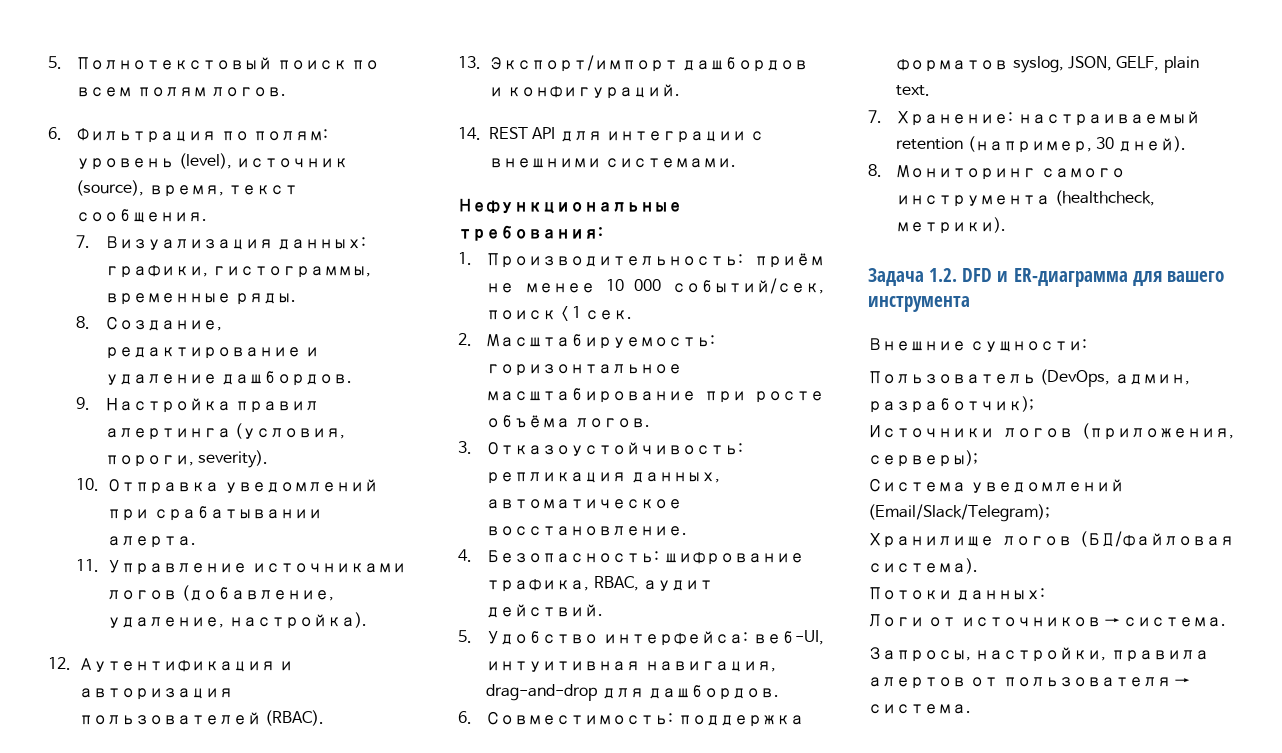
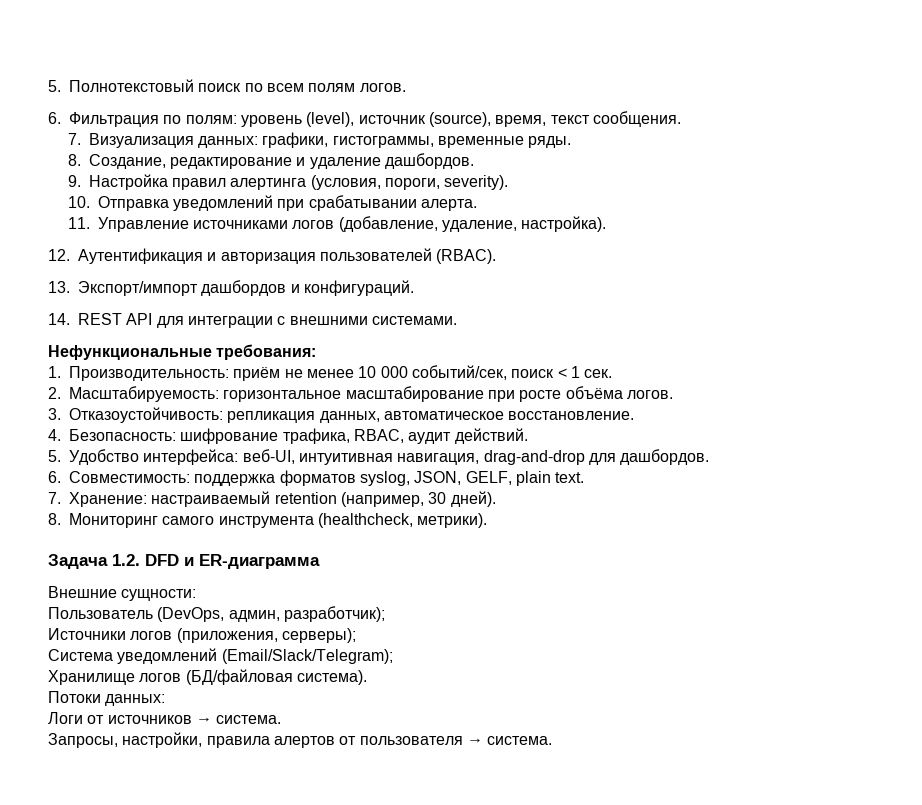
- Задача 1.2. DFD и ER-диаграмма для вашего инструмента
+ Задача 1.2. DFD и ER-диаграмма

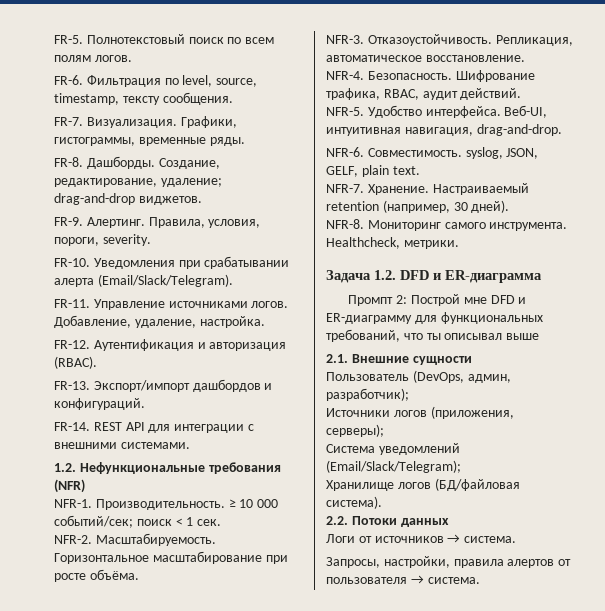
- 5. Полнотекстовый поиск по всем полям логов.
+ FR-5. Полнотекстовый поиск по всем полям логов.
- 6. Фильтрация по полям: уровень (level), источник (source), время, текст сообщения.
- 7. Визуализация данных: графики, гистограммы, временные ряды.
- 8. Создание, редактирование и удаление дашбордов.
- 9. Настройка правил алертинга (условия, пороги, severity).
- 10. Отправка уведомлений при срабатывании алерта.
- 11. Управление источниками логов (добавление, удаление, настройка).
- 12. Аутентификация и авторизация пользователей (RBAC).
+ FR-6. Фильтрация по level, source, timestamp, тексту сообщения.
+ FR-7. Визуализация. Графики, гистограммы, временные ряды.
+ FR-8. Дашборды. Создание, редактирование, удаление; drag-and-drop виджетов.
+ FR-9. Алертинг. Правила, условия, пороги, severity.
+ FR-10. Уведомления при срабатывании алерта (Email/Slack/Telegram).
+ FR-11. Управление источниками логов. Добавление, удаление, настройка.
+ FR-12. Аутентификация и авторизация (RBAC).
- 13. Экспорт/импорт дашбордов и конфигураций.
+ FR-13. Экспорт/импорт дашбордов и конфигураций.
- 14. REST API для интеграции с внешними системами.
+ FR-14. REST API для интеграции с внешними системами.
- Нефункциональные требования:
- 1. Производительность: приём не менее 10 000 событий/сек, поиск < 1 сек.
+ 1.2. Нефункциональные требования (NFR)
+ NFR-1. Производительность. ≥ 10 000 событий/сек; поиск < 1 сек.
- 2. Масштабируемость: горизонтальное масштабирование при росте объёма логов.
- 3. Отказоустойчивость: репликация данных, автоматическое восстановление.
+ NFR-2. Масштабируемость. Горизонтальное масштабирование при росте объёма.
+ NFR-3. Отказоустойчивость. Репликация, автоматическое восстановление.
- 4. Безопасность: шифрование трафика, RBAC, аудит действий.
+ NFR-4. Безопасность. Шифрование трафика, RBAC, аудит действий.
- 5. Удобство интерфейса: веб-UI, интуитивная навигация, drag-and-drop для дашбордов.
- 6. Совместимость: поддержка форматов syslog, JSON, GELF, plain text.
+ NFR-5. Удобство интерфейса. Веб-UI, интуитивная навигация, drag-and-drop.
+ NFR-6. Совместимость. syslog, JSON, GELF, plain text.
- 7. Хранение: настраиваемый retention (например, 30 дней).
+ NFR-7. Хранение. Настраиваемый retention (например, 30 дней).
- 8. Мониторинг самого инструмента (healthcheck, метрики).
+ NFR-8. Мониторинг самого инструмента. Healthcheck, метрики.
- Внешние сущности:
+ Промпт 2: Построй мне DFD и ER-диаграмму для функциональных требований, что ты описывал выше
+ 2.1. Внешние сущности
- Потоки данных:
+ 2.2. Потоки данных

